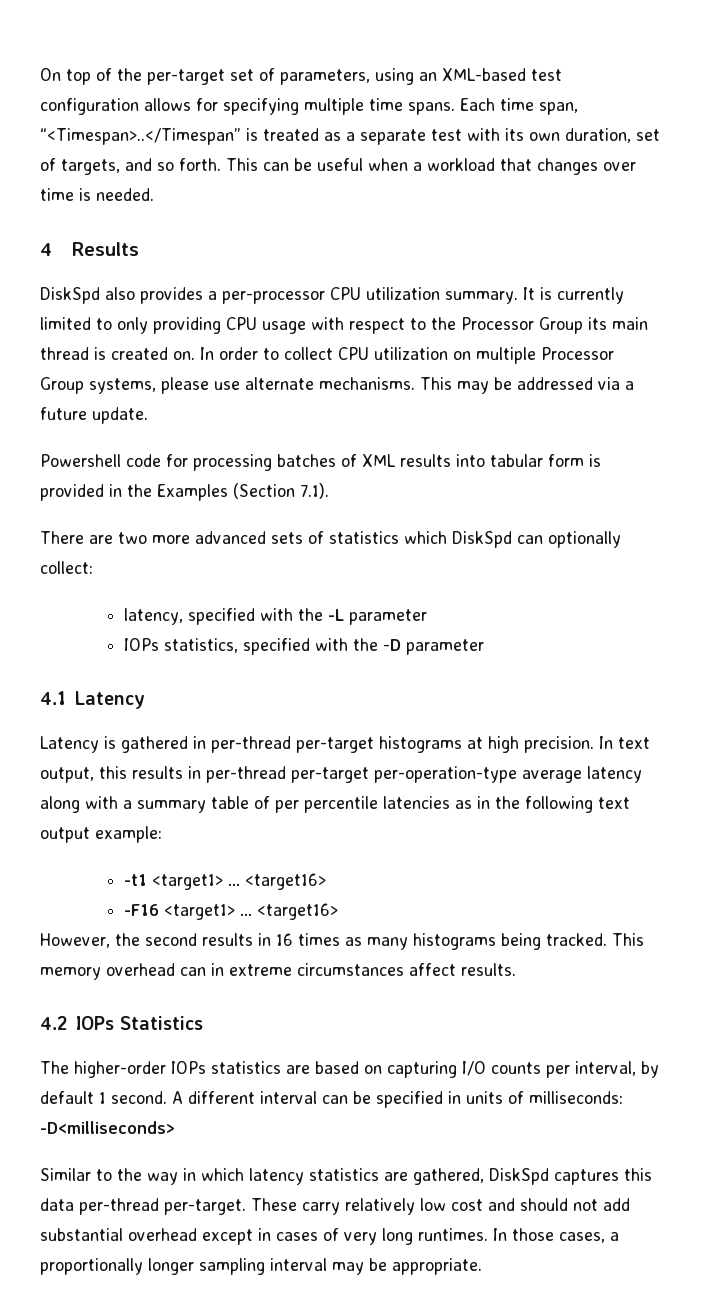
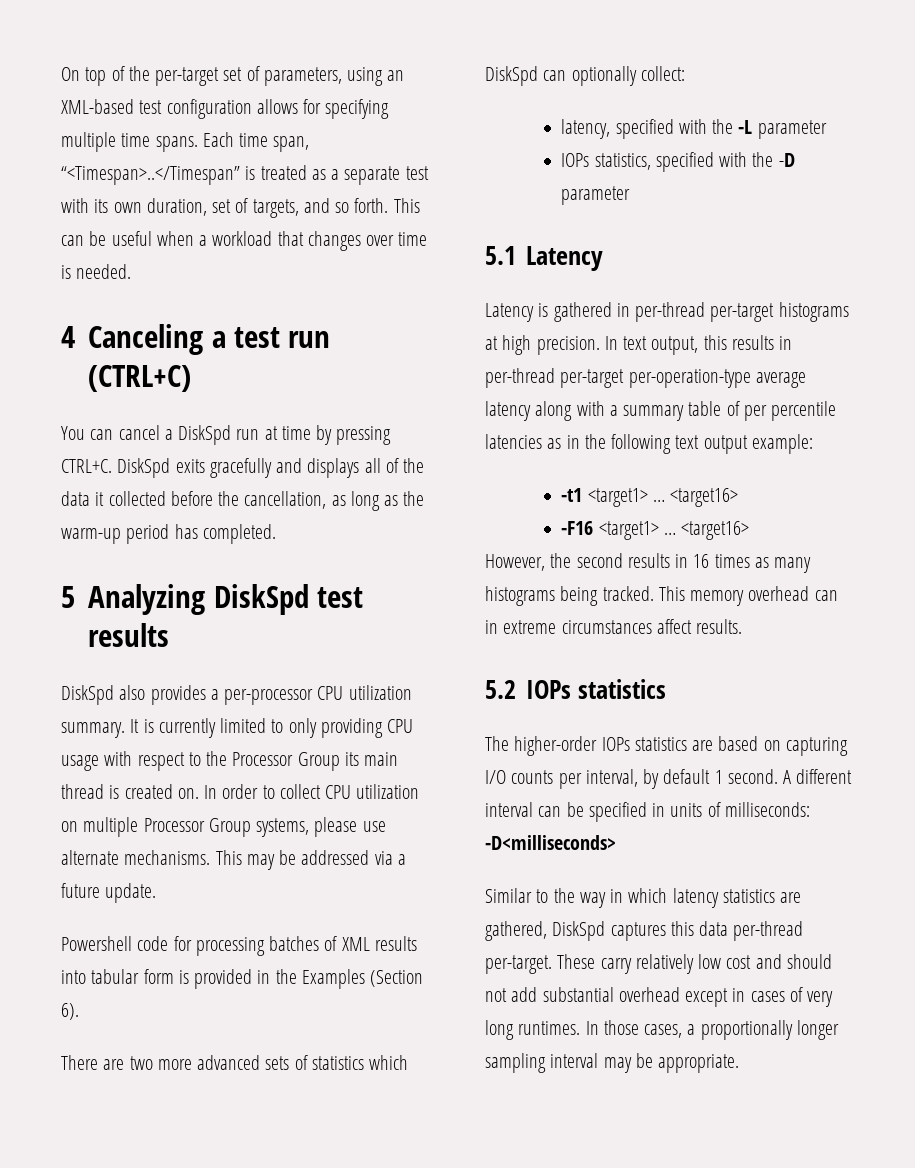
- 4 Results
+ 4 Canceling a test run (CTRL+C)
+ You can cancel a DiskSpd run at time by pressing CTRL+C. DiskSpd exits gracefully and displays all of the data it collected before the cancellation, as long as the warm-up period has completed.
+ 5 Analyzing DiskSpd test results
- Powershell code for processing batches of XML results into tabular form is provided in the Examples (Section 7.1).
+ Powershell code for processing batches of XML results into tabular form is provided in the Examples (Section 6).
- 4.1 Latency
+ 5.1 Latency
- 4.2 IOPs Statistics
+ 5.2 IOPs statistics

